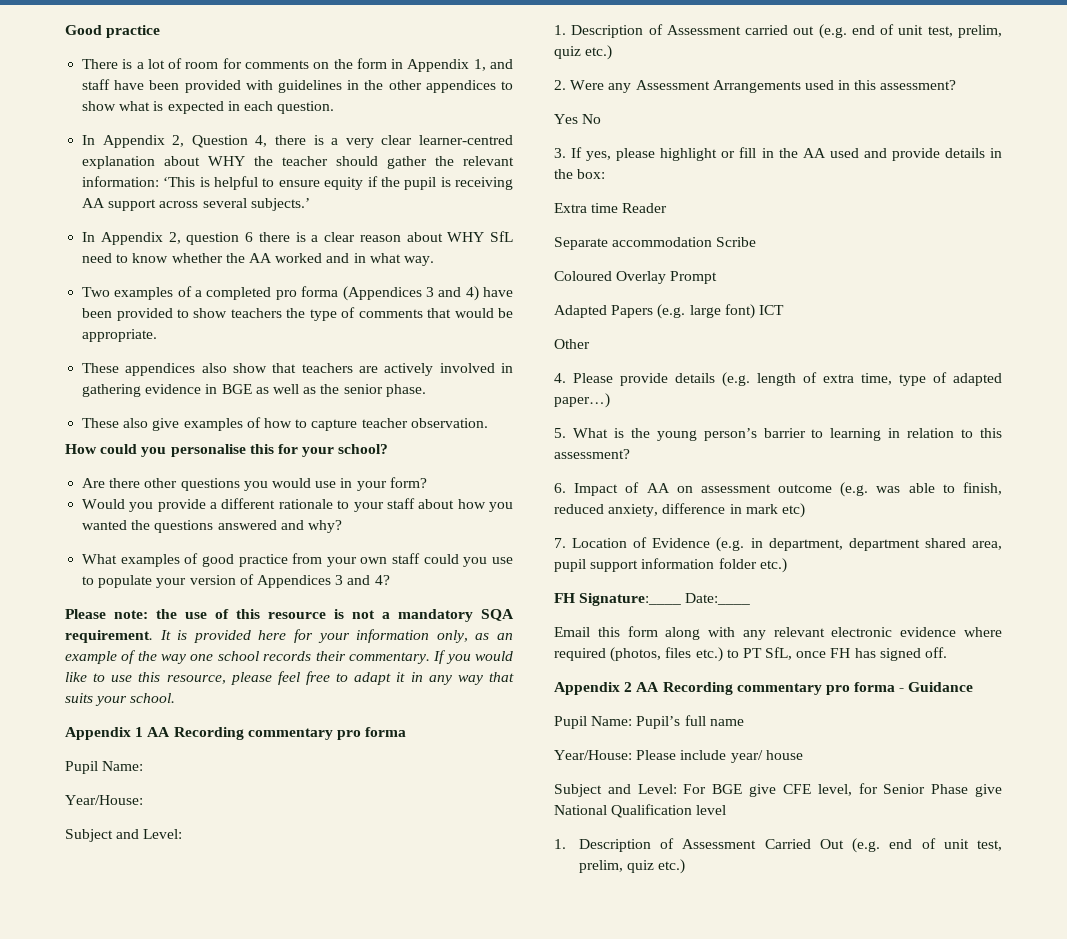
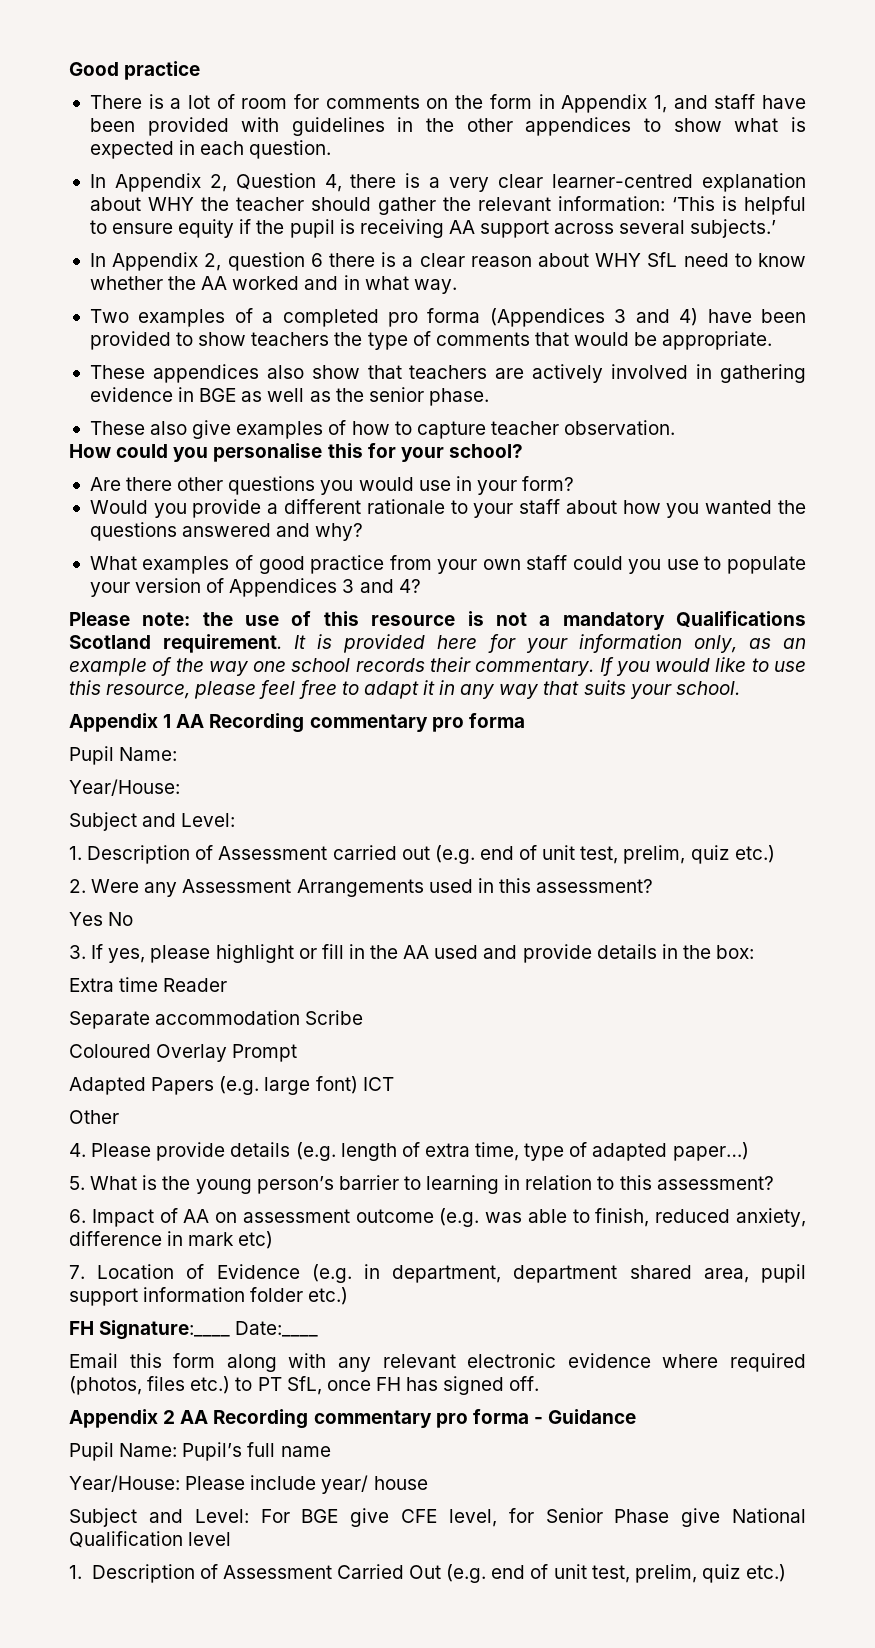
- Please note: the use of this resource is not a mandatory SQA requirement.
+ Please note: the use of this resource is not a mandatory Qualifications Scotland requirement.

